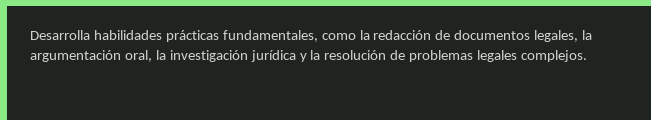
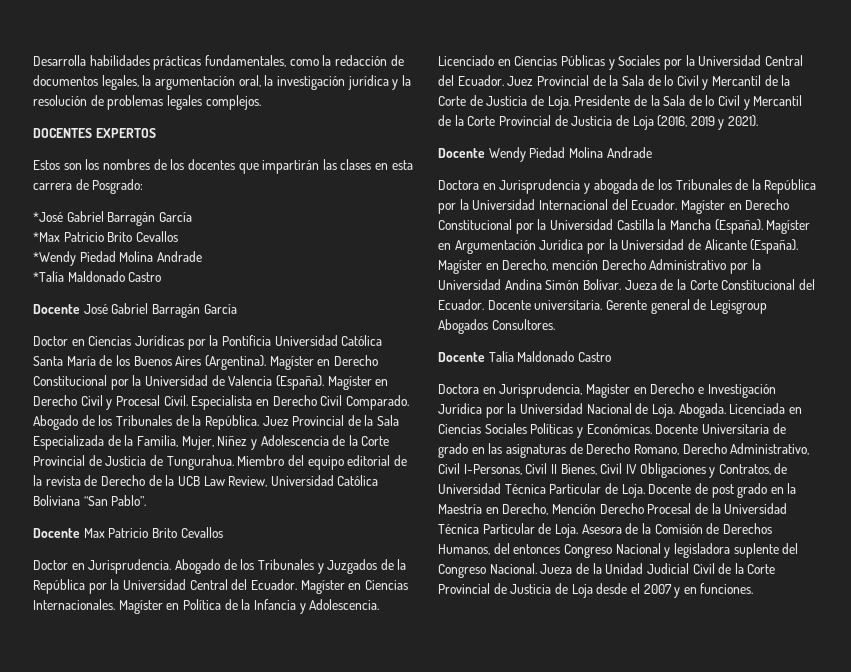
+ DOCENTES EXPERTOS
+ Estos son los nombres de los docentes que impartirán las clases en esta carrera de Posgrado:
+ *José Gabriel Barragán García
+ *Max Patricio Brito Cevallos
+ *Wendy Piedad Molina Andrade
+ *Talía Maldonado Castro
+ Docente José Gabriel Barragán García
+ Doctor en Ciencias Jurídicas por la Pontificia Universidad Católica Santa María de los Buenos Aires (Argentina). Magíster en Derecho Constitucional por la Universidad de Valencia (España). Magíster en Derecho Civil y Procesal Civil. Especialista en Derecho Civil Comparado. Abogado de los Tribunales de la República. Juez Provincial de la Sala Especializada de la Familia, Mujer, Niñez y Adolescencia de la Corte Provincial de Justicia de Tungurahua. Miembro del equipo editorial de la revista de Derecho de la UCB Law Review, Universidad Católica Boliviana “San Pablo”.
+ Docente Max Patricio Brito Cevallos
+ Doctor en Jurisprudencia. Abogado de los Tribunales y Juzgados de la República por la Universidad Central del Ecuador. Magíster en Ciencias Internacionales. Magíster en Política de la Infancia y Adolescencia. Licenciado en Ciencias Públicas y Sociales por la Universidad Central del Ecuador. Juez Provincial de la Sala de lo Civil y Mercantil de la Corte de Justicia de Loja. Presidente de la Sala de lo Civil y Mercantil de la Corte Provincial de Justicia de Loja (2016, 2019 y 2021).
+ Docente Wendy Piedad Molina Andrade
+ Doctora en Jurisprudencia y abogada de los Tribunales de la República por la Universidad Internacional del Ecuador. Magíster en Derecho Constitucional por la Universidad Castilla la Mancha (España). Magíster en Argumentación Jurídica por la Universidad de Alicante (España). Magíster en Derecho, mención Derecho Administrativo por la Universidad Andina Simón Bolívar. Jueza de la Corte Constitucional del Ecuador. Docente universitaria. Gerente general de Legisgroup Abogados Consultores.
+ Docente Talía Maldonado Castro
+ Doctora en Jurisprudencia, Magister en Derecho e Investigación Jurídica por la Universidad Nacional de Loja. Abogada. Licenciada en Ciencias Sociales Políticas y Económicas. Docente Universitaria de grado en las asignaturas de Derecho Romano, Derecho Administrativo, Civil I-Personas, Civil II Bienes, Civil IV Obligaciones y Contratos, de Universidad Técnica Particular de Loja. Docente de post grado en la Maestría en Derecho, Mención Derecho Procesal de la Universidad Técnica Particular de Loja. Asesora de la Comisión de Derechos Humanos, del entonces Congreso Nacional y legisladora suplente del Congreso Nacional. Jueza de la Unidad Judicial Civil de la Corte Provincial de Justicia de Loja desde el 2007 y en funciones.

